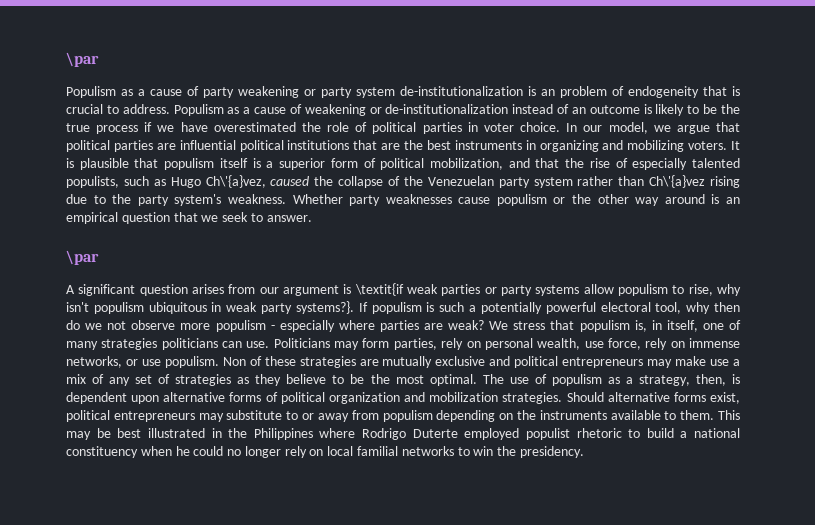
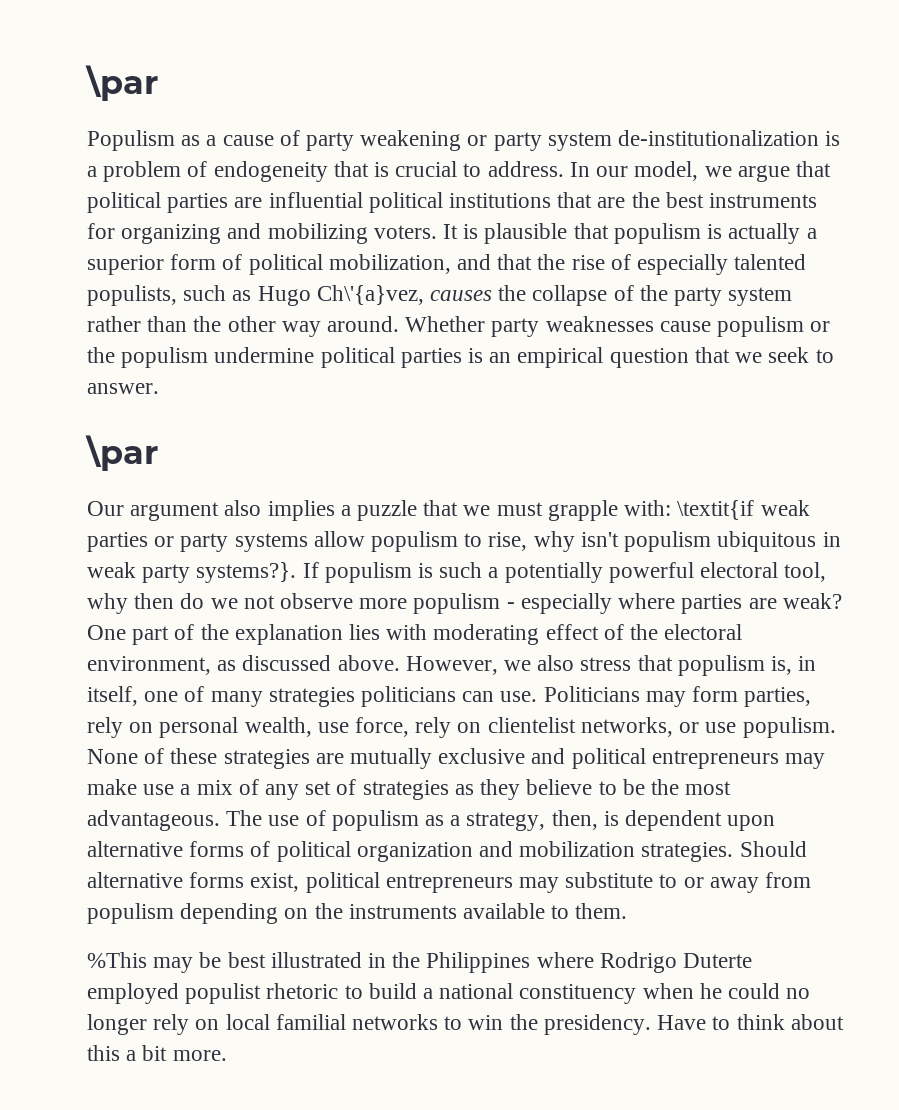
- Populism as a cause of party weakening or party system de-institutionalization is an problem of endogeneity that is crucial to address.
+ Populism as a cause of party weakening or party system de-institutionalization is a problem of endogeneity that is crucial to address.
- Populism as a cause of weakening or de-institutionalization instead of an outcome is likely to be the true process if we have overestimated the role of political parties in voter choice.
- In our model, we argue that political parties are influential political institutions that are the best instruments in organizing and mobilizing voters.
+ In our model, we argue that political parties are influential political institutions that are the best instruments for organizing and mobilizing voters.
- It is plausible that populism itself is a superior form of political mobilization, and that the rise of especially talented populists, such as Hugo Ch\'{a}vez, caused the collapse of the Venezuelan party system rather than Ch\'{a}vez rising due to the party system's weakness.
+ It is plausible that populism is actually a superior form of political mobilization, and that the rise of especially talented populists, such as Hugo Ch\'{a}vez, causes the collapse of the party system rather than the other way around.
- Whether party weaknesses cause populism or the other way around is an empirical question that we seek to answer.
+ Whether party weaknesses cause populism or the populism undermine political parties is an empirical question that we seek to answer.
- A significant question arises from our argument is \textit{if weak parties or party systems allow populism to rise, why isn't populism ubiquitous in weak party systems?}.
+ Our argument also implies a puzzle that we must grapple with: \textit{if weak parties or party systems allow populism to rise, why isn't populism ubiquitous in weak party systems?}.
- We stress that populism is, in itself, one of many strategies politicians can use.
+ One part of the explanation lies with moderating effect of the electoral environment, as discussed above. However, we also stress that populism is, in itself, one of many strategies politicians can use.
- Politicians may form parties, rely on personal wealth, use force, rely on immense networks, or use populism. Non of these strategies are mutually exclusive and political entrepreneurs may make use a mix of any set of strategies as they believe to be the most optimal.
+ Politicians may form parties, rely on personal wealth, use force, rely on clientelist networks, or use populism. None of these strategies are mutually exclusive and political entrepreneurs may make use a mix of any set of strategies as they believe to be the most advantageous.
- Should alternative forms exist, political entrepreneurs may substitute to or away from populism depending on the instruments available to them. This may be best illustrated in the Philippines where Rodrigo Duterte employed populist rhetoric to build a national constituency when he could no longer rely on local familial networks to win the presidency.
+ Should alternative forms exist, political entrepreneurs may substitute to or away from populism depending on the instruments available to them.
+ %This may be best illustrated in the Philippines where Rodrigo Duterte employed populist rhetoric to build a national constituency when he could no longer rely on local familial networks to win the presidency.
+ Have to think about this a bit more.

